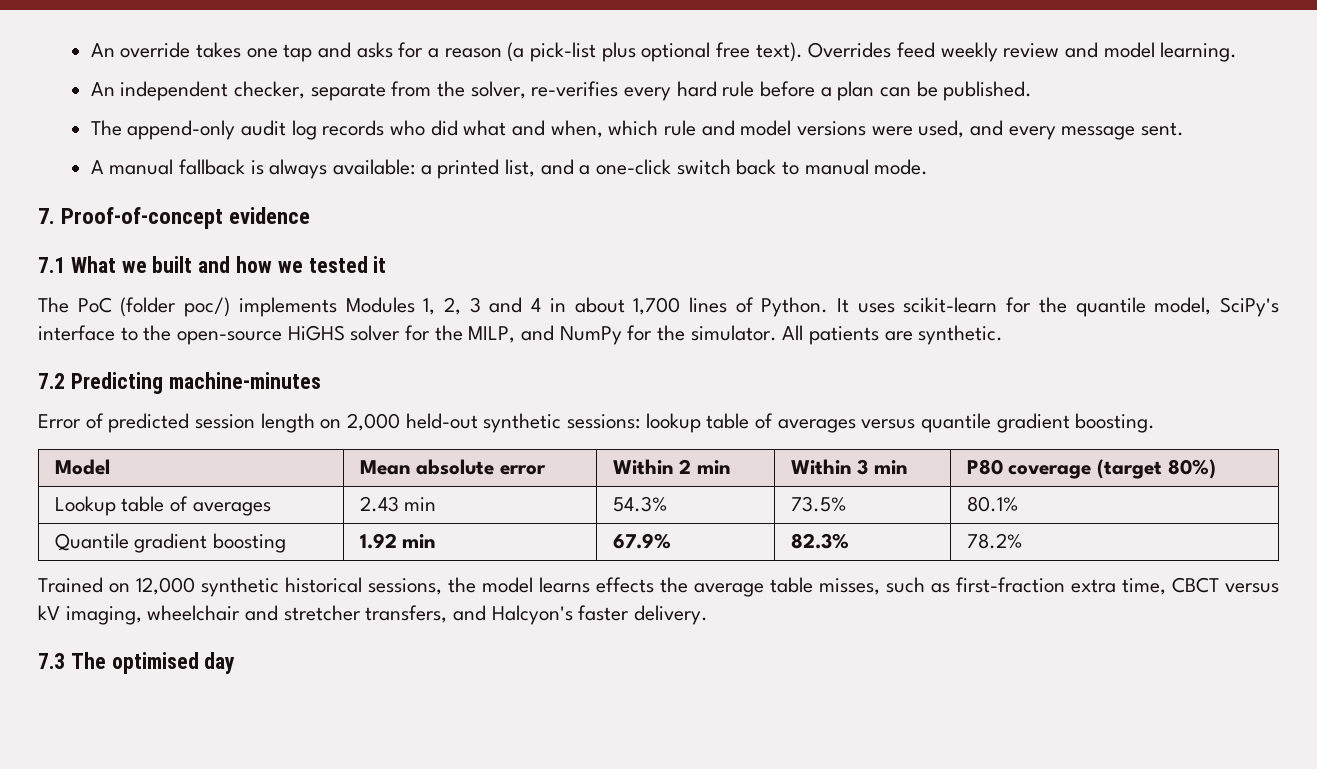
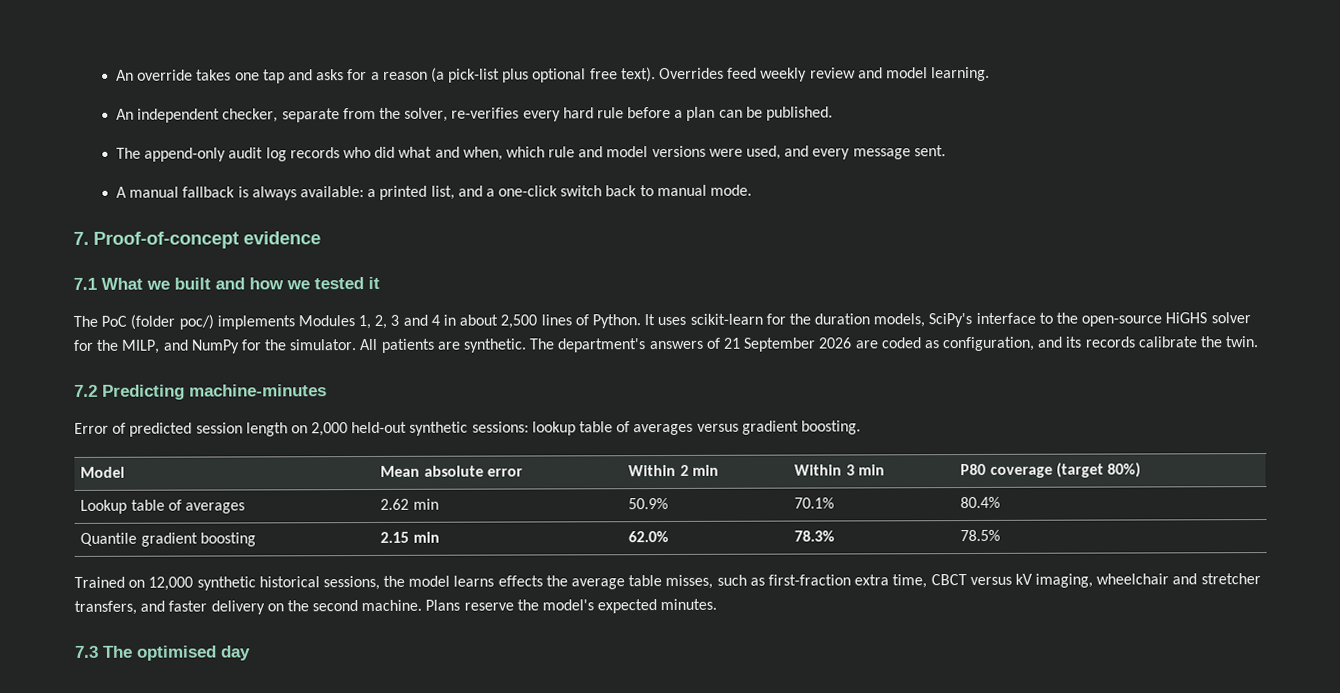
- The PoC (folder poc/) implements Modules 1, 2, 3 and 4 in about 1,700 lines of Python.
+ The PoC (folder poc/) implements Modules 1, 2, 3 and 4 in about 2,500 lines of Python.
- It uses scikit-learn for the quantile model, SciPy's interface to the open-source HiGHS solver for the MILP, and NumPy for the simulator.
+ It uses scikit-learn for the duration models, SciPy's interface to the open-source HiGHS solver for the MILP, and NumPy for the simulator.
+ The department's answers of 21 September 2026 are coded as configuration, and its records calibrate the twin.
- Error of predicted session length on 2,000 held-out synthetic sessions: lookup table of averages versus quantile gradient boosting.
+ Error of predicted session length on 2,000 held-out synthetic sessions: lookup table of averages versus gradient boosting.
- Lookup table of averages | 2.43 min | 54.3% | 73.5% | 80.1%
+ Lookup table of averages | 2.62 min | 50.9% | 70.1% | 80.4%
- Quantile gradient boosting | 1.92 min | 67.9% | 82.3% | 78.2%
+ Quantile gradient boosting | 2.15 min | 62.0% | 78.3% | 78.5%
- Trained on 12,000 synthetic historical sessions, the model learns effects the average table misses, such as first-fraction extra time, CBCT versus kV imaging, wheelchair and stretcher transfers, and Halcyon's faster delivery.
+ Trained on 12,000 synthetic historical sessions, the model learns effects the average table misses, such as first-fraction extra time, CBCT versus kV imaging, wheelchair and stretcher transfers, and faster delivery on the second machine. Plans reserve the model's expected minutes.

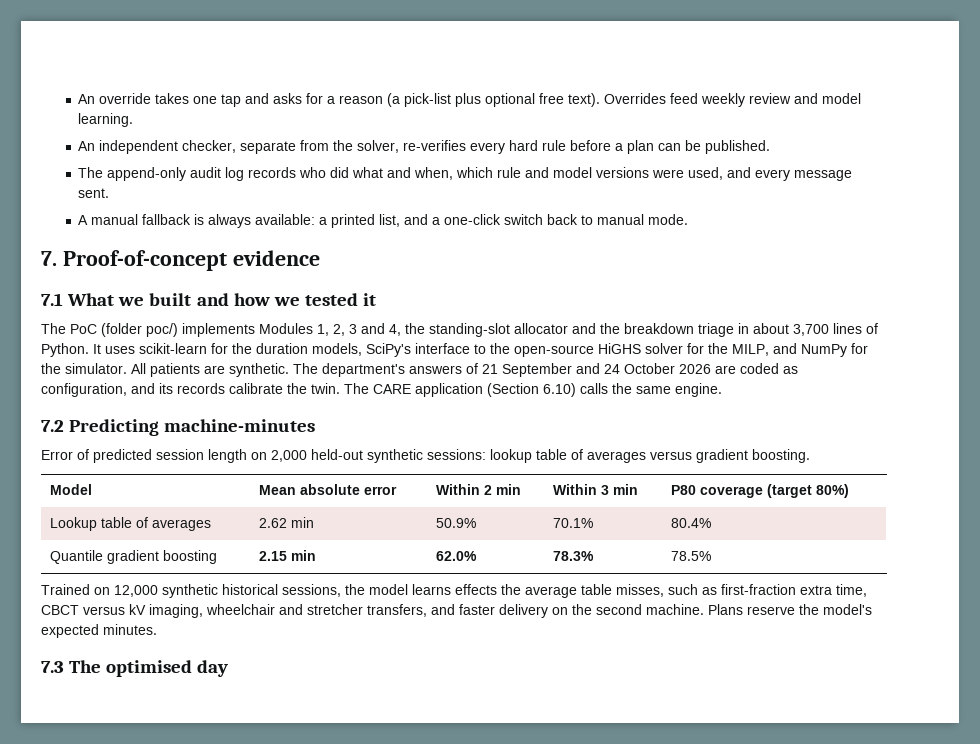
- The PoC (folder poc/) implements Modules 1, 2, 3 and 4 in about 2,500 lines of Python.
+ The PoC (folder poc/) implements Modules 1, 2, 3 and 4, the standing-slot allocator and the breakdown triage in about 3,700 lines of Python.
- The department's answers of 21 September 2026 are coded as configuration, and its records calibrate the twin.
+ The department's answers of 21 September and 24 October 2026 are coded as configuration, and its records calibrate the twin. The CARE application (Section 6.10) calls the same engine.

